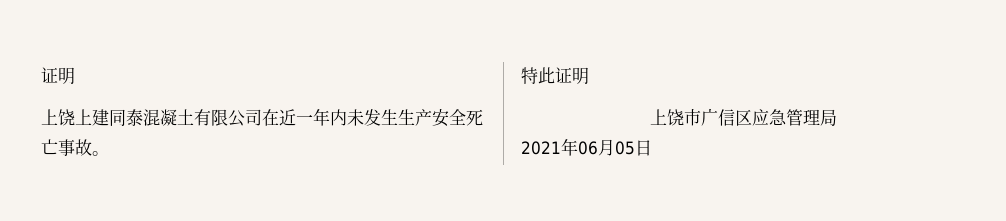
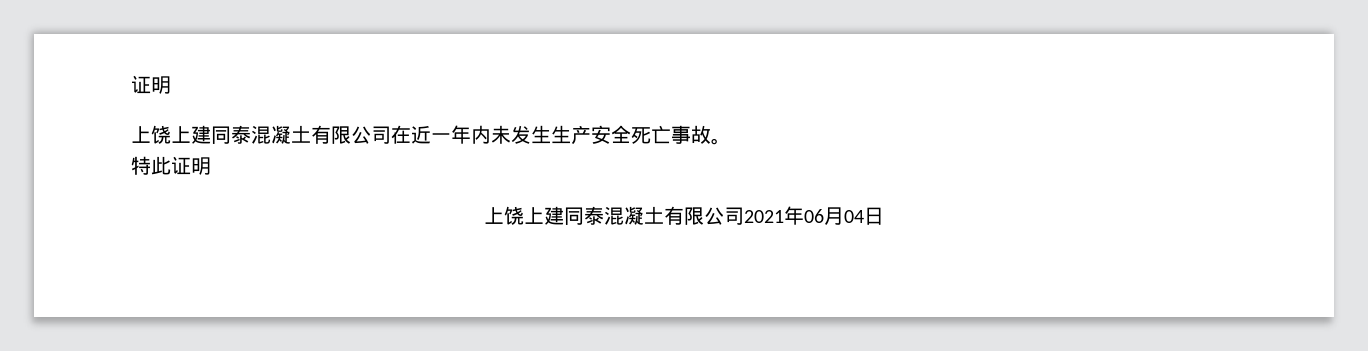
- 上饶市广信区应急管理局
- 2021年06月05日
+ 上饶上建同泰混凝土有限公司2021年06月04日

